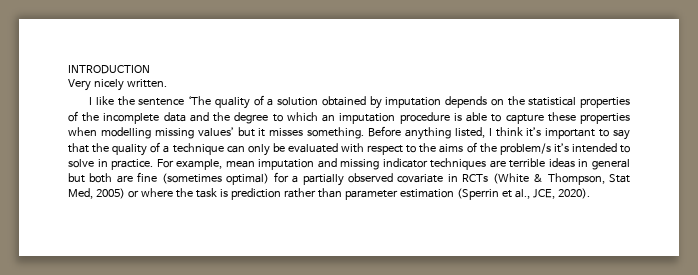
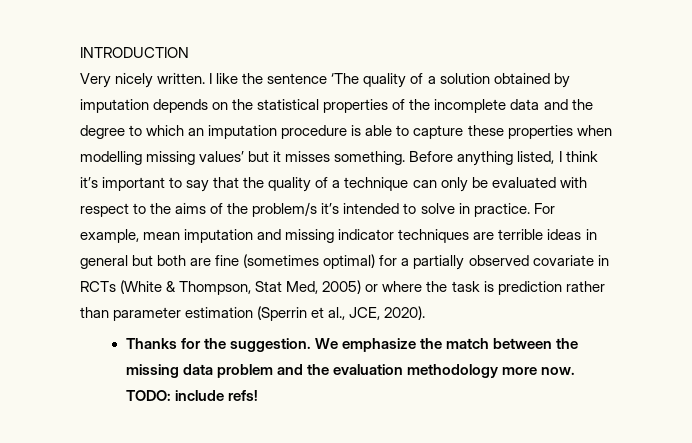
- Very nicely written.
- I like the sentence ‘The quality of a solution obtained by imputation depends on the statistical properties of the incomplete data and the degree to which an imputation procedure is able to capture these properties when modelling missing values’ but it misses something.
+ Very nicely written. I like the sentence ‘The quality of a solution obtained by imputation depends on the statistical properties of the incomplete data and the degree to which an imputation procedure is able to capture these properties when modelling missing values’ but it misses something.
+ Thanks for the suggestion. We emphasize the match between the missing data problem and the evaluation methodology more now. TODO: include refs!

